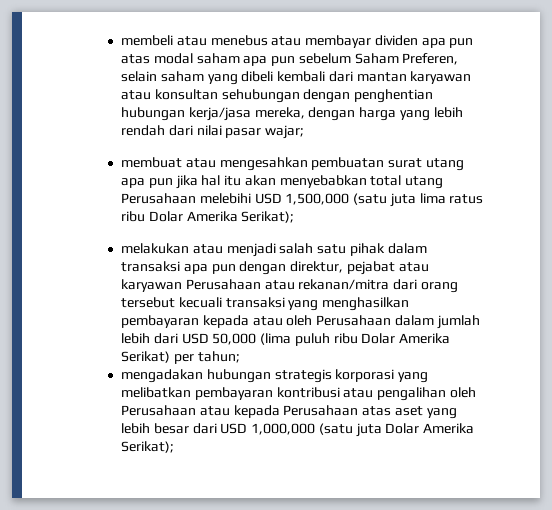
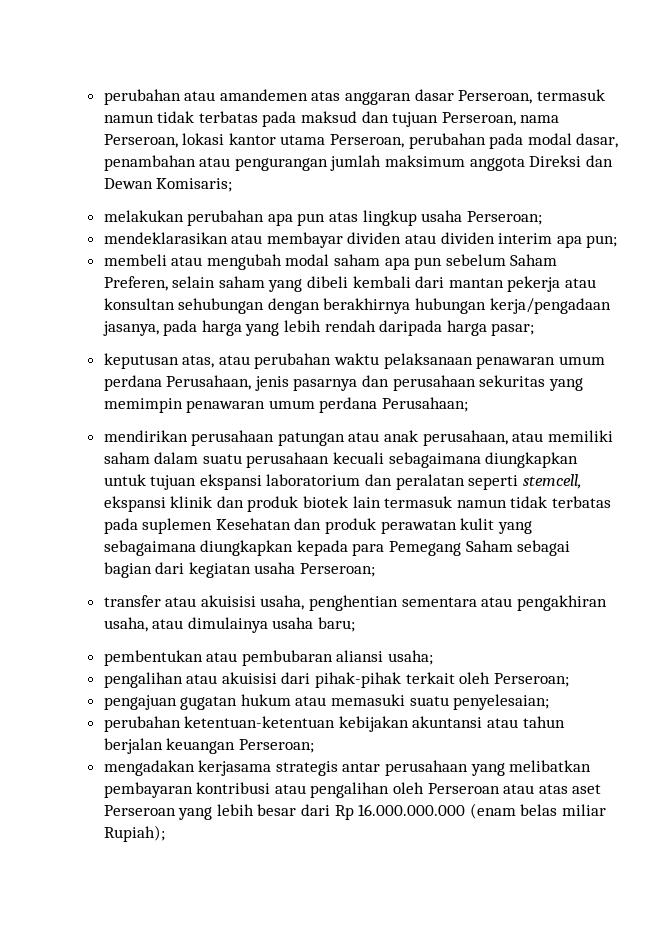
- membeli atau menebus atau membayar dividen apa pun atas modal saham apa pun sebelum Saham Preferen, selain saham yang dibeli kembali dari mantan karyawan atau konsultan sehubungan dengan penghentian hubungan kerja/jasa mereka, dengan harga yang lebih rendah dari nilai pasar wajar;
- membuat atau mengesahkan pembuatan surat utang apa pun jika hal itu akan menyebabkan total utang Perusahaan melebihi USD 1,500,000 (satu juta lima ratus ribu Dolar Amerika Serikat);
- melakukan atau menjadi salah satu pihak dalam transaksi apa pun dengan direktur, pejabat atau karyawan Perusahaan atau rekanan/mitra dari orang tersebut kecuali transaksi yang menghasilkan pembayaran kepada atau oleh Perusahaan dalam jumlah lebih dari USD 50,000 (lima puluh ribu Dolar Amerika Serikat) per tahun;
- mengadakan hubungan strategis korporasi yang melibatkan pembayaran kontribusi atau pengalihan oleh Perusahaan atau kepada Perusahaan atas aset yang lebih besar dari USD 1,000,000 (satu juta Dolar Amerika Serikat);
+ perubahan atau amandemen atas anggaran dasar Perseroan, termasuk namun tidak terbatas pada maksud dan tujuan Perseroan, nama Perseroan, lokasi kantor utama Perseroan, perubahan pada modal dasar, penambahan atau pengurangan jumlah maksimum anggota Direksi dan Dewan Komisaris;
+ melakukan perubahan apa pun atas lingkup usaha Perseroan;
+ mendeklarasikan atau membayar dividen atau dividen interim apa pun;
+ membeli atau mengubah modal saham apa pun sebelum Saham Preferen, selain saham yang dibeli kembali dari mantan pekerja atau konsultan sehubungan dengan berakhirnya hubungan kerja/pengadaan jasanya, pada harga yang lebih rendah daripada harga pasar;
+ keputusan atas, atau perubahan waktu pelaksanaan penawaran umum perdana Perusahaan, jenis pasarnya dan perusahaan sekuritas yang memimpin penawaran umum perdana Perusahaan;
+ mendirikan perusahaan patungan atau anak perusahaan, atau memiliki saham dalam suatu perusahaan kecuali sebagaimana diungkapkan untuk tujuan ekspansi laboratorium dan peralatan seperti stemcell, ekspansi klinik dan produk biotek lain termasuk namun tidak terbatas pada suplemen Kesehatan dan produk perawatan kulit yang sebagaimana diungkapkan kepada para Pemegang Saham sebagai bagian dari kegiatan usaha Perseroan;
+ transfer atau akuisisi usaha, penghentian sementara atau pengakhiran usaha, atau dimulainya usaha baru;
+ pembentukan atau pembubaran aliansi usaha;
+ pengalihan atau akuisisi dari pihak-pihak terkait oleh Perseroan;
+ pengajuan gugatan hukum atau memasuki suatu penyelesaian;
+ perubahan ketentuan-ketentuan kebijakan akuntansi atau tahun berjalan keuangan Perseroan;
+ mengadakan kerjasama strategis antar perusahaan yang melibatkan pembayaran kontribusi atau pengalihan oleh Perseroan atau atas aset Perseroan yang lebih besar dari Rp 16.000.000.000 (enam belas miliar Rupiah);

